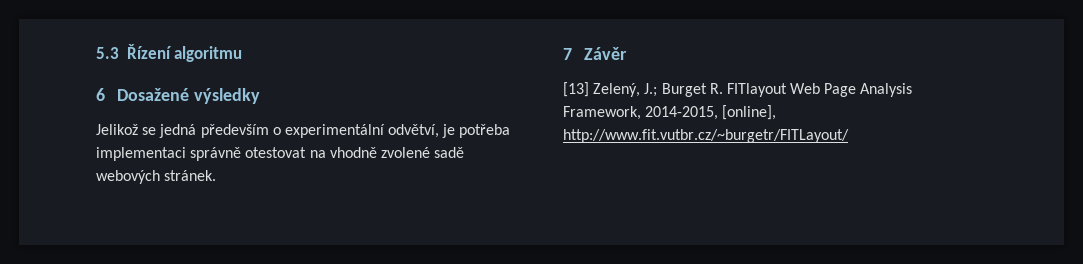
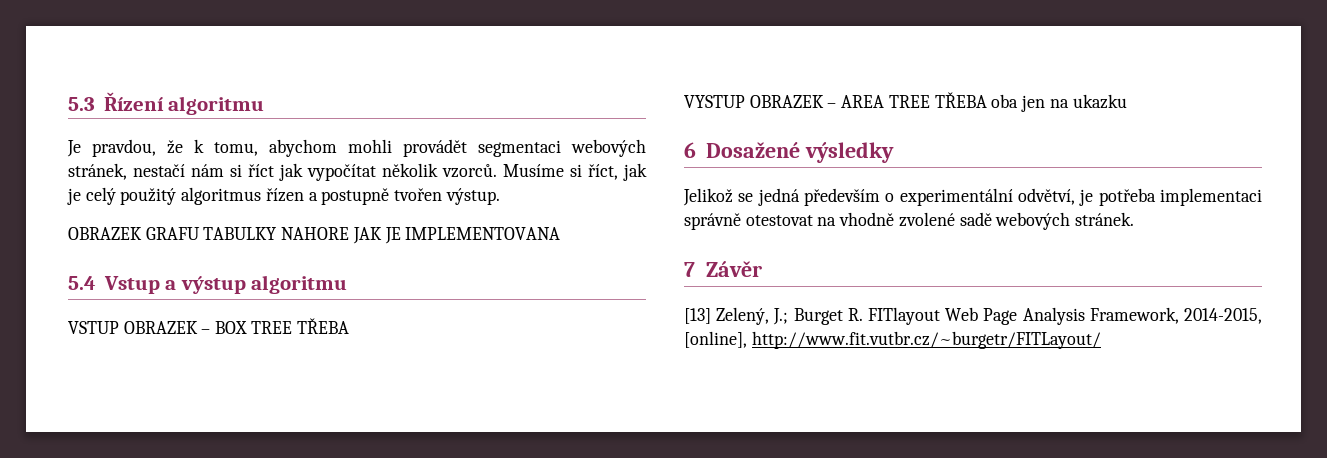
+ Je pravdou, že k tomu, abychom mohli provádět segmentaci webových stránek, nestačí nám si říct jak vypočítat několik vzorců. Musíme si říct, jak je celý použitý algoritmus řízen a postupně tvořen výstup.
+ OBRAZEK GRAFU TABULKY NAHORE JAK JE IMPLEMENTOVANA
+ 5.4 Vstup a výstup algoritmu
+ VSTUP OBRAZEK – BOX TREE TŘEBA
+ VYSTUP OBRAZEK – AREA TREE TŘEBA oba jen na ukazku

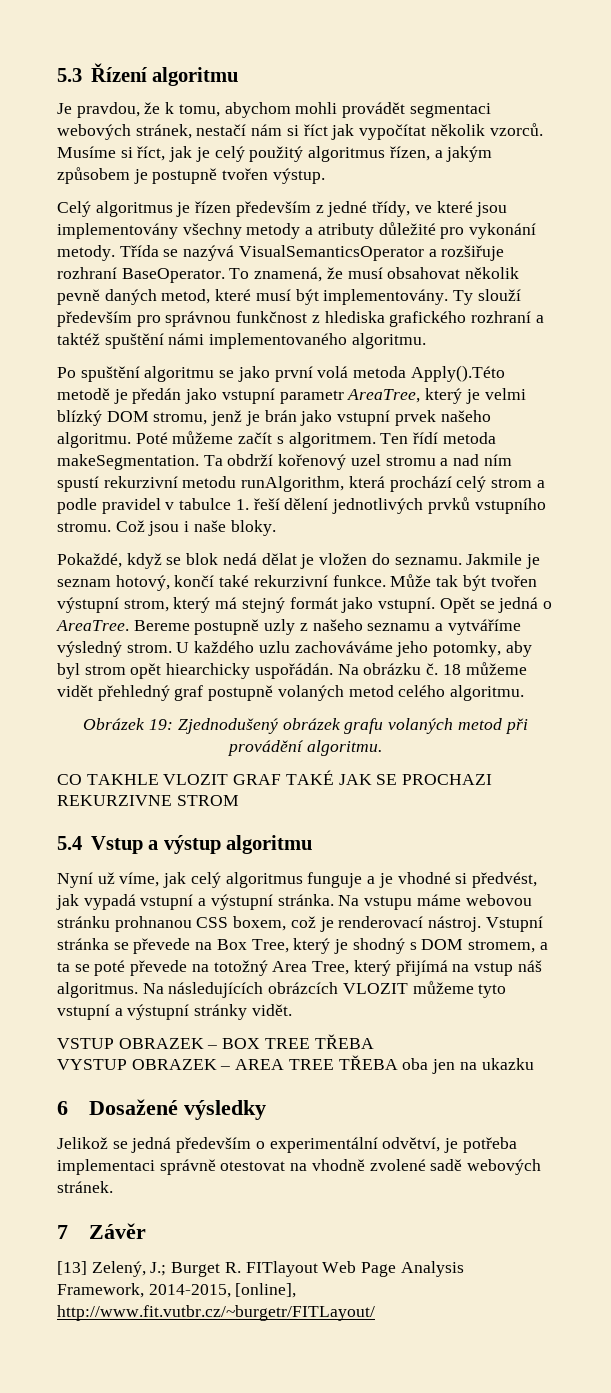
- Musíme si říct, jak je celý použitý algoritmus řízen a postupně tvořen výstup.
- OBRAZEK GRAFU TABULKY NAHORE JAK JE IMPLEMENTOVANA
+ Musíme si říct, jak je celý použitý algoritmus řízen, a jakým způsobem je postupně tvořen výstup.
+ Celý algoritmus je řízen především z jedné třídy, ve které jsou implementovány všechny metody a atributy důležité pro vykonání metody. Třída se nazývá VisualSemanticsOperator a rozšiřuje rozhraní BaseOperator. To znamená, že musí obsahovat několik pevně daných metod, které musí být implementovány. Ty slouží především pro správnou funkčnost z hlediska grafického rozhraní a taktéž spuštění námi implementovaného algoritmu.
+ Po spuštění algoritmu se jako první volá metoda Apply().Této metodě je předán jako vstupní parametr AreaTree, který je velmi blízký DOM stromu, jenž je brán jako vstupní prvek našeho algoritmu. Poté můžeme začít s algoritmem. Ten řídí metoda makeSegmentation. Ta obdrží kořenový uzel stromu a nad ním spustí rekurzivní metodu runAlgorithm, která prochází celý strom a podle pravidel v tabulce 1. řeší dělení jednotlivých prvků vstupního stromu. Což jsou i naše bloky.
+ Pokaždé, když se blok nedá dělat je vložen do seznamu. Jakmile je seznam hotový, končí také rekurzivní funkce. Může tak být tvořen výstupní strom, který má stejný formát jako vstupní. Opět se jedná o AreaTree. Bereme postupně uzly z našeho seznamu a vytváříme výsledný strom. U každého uzlu zachováváme jeho potomky, aby byl strom opět hiearchicky uspořádán. Na obrázku č. 18 můžeme vidět přehledný graf postupně volaných metod celého algoritmu.
+ Obrázek 19: Zjednodušený obrázek grafu volaných metod při provádění algoritmu.
+ CO TAKHLE VLOZIT GRAF TAKÉ JAK SE PROCHAZI REKURZIVNE STROM
+ Nyní už víme, jak celý algoritmus funguje a je vhodné si předvést, jak vypadá vstupní a výstupní stránka. Na vstupu máme webovou stránku prohnanou CSS boxem, což je renderovací nástroj. Vstupní stránka se převede na Box Tree, který je shodný s DOM stromem, a ta se poté převede na totožný Area Tree, který přijímá na vstup náš algoritmus. Na následujících obrázcích VLOZIT můžeme tyto vstupní a výstupní stránky vidět.

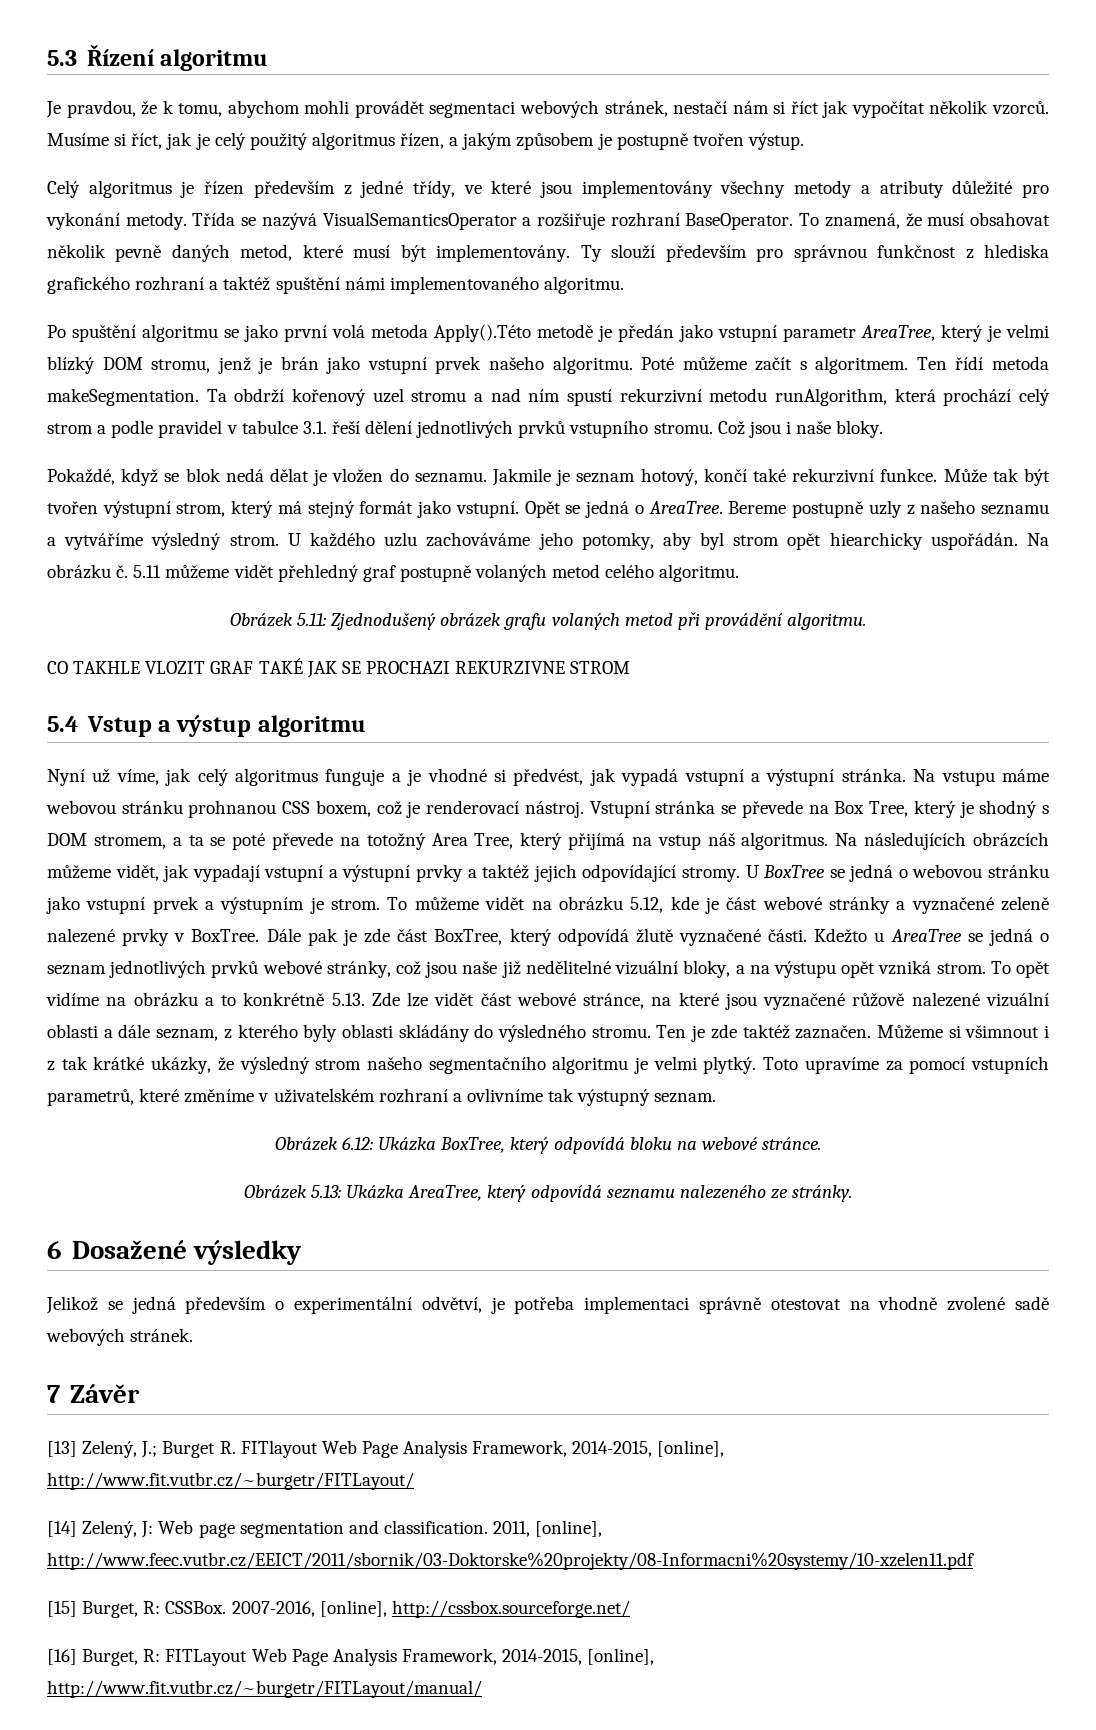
- Ta obdrží kořenový uzel stromu a nad ním spustí rekurzivní metodu runAlgorithm, která prochází celý strom a podle pravidel v tabulce 1. řeší dělení jednotlivých prvků vstupního stromu.
+ Ta obdrží kořenový uzel stromu a nad ním spustí rekurzivní metodu runAlgorithm, která prochází celý strom a podle pravidel v tabulce 3.1. řeší dělení jednotlivých prvků vstupního stromu.
- 18 můžeme vidět přehledný graf postupně volaných metod celého algoritmu.
+ 5.11 můžeme vidět přehledný graf postupně volaných metod celého algoritmu.
- Obrázek 19: Zjednodušený obrázek grafu volaných metod při provádění algoritmu.
+ Obrázek 5.11: Zjednodušený obrázek grafu volaných metod při provádění algoritmu.
- Na následujících obrázcích VLOZIT můžeme tyto vstupní a výstupní stránky vidět.
- VSTUP OBRAZEK – BOX TREE TŘEBA
- VYSTUP OBRAZEK – AREA TREE TŘEBA oba jen na ukazku
+ Na následujících obrázcích můžeme vidět, jak vypadají vstupní a výstupní prvky a taktéž jejich odpovídající stromy. U BoxTree se jedná o webovou stránku jako vstupní prvek a výstupním je strom. To můžeme vidět na obrázku 5.12, kde je část webové stránky a vyznačené zeleně nalezené prvky v BoxTree. Dále pak je zde část BoxTree, který odpovídá žlutě vyznačené části. Kdežto u AreaTree se jedná o seznam jednotlivých prvků webové stránky, což jsou naše již nedělitelné vizuální bloky, a na výstupu opět vzniká strom. To opět vidíme na obrázku a to konkrétně 5.13. Zde lze vidět část webové stránce, na které jsou vyznačené růžově nalezené vizuální oblasti a dále seznam, z kterého byly oblasti skládány do výsledného stromu. Ten je zde taktéž zaznačen. Můžeme si všimnout i z tak krátké ukázky, že výsledný strom našeho segmentačního algoritmu je velmi plytký. Toto upravíme za pomocí vstupních parametrů, které změníme v uživatelském rozhraní a ovlivníme tak výstupný seznam.
+ Obrázek 6.12: Ukázka BoxTree, který odpovídá bloku na webové stránce.
+ Obrázek 5.13: Ukázka AreaTree, který odpovídá seznamu nalezeného ze stránky.
+ [14] Zelený, J: Web page segmentation and classification. 2011, [online], http://www.feec.vutbr.cz/EEICT/2011/sbornik/03-Doktorske%20projekty/08-Informacni%20systemy/10-xzelen11.pdf
+ [15] Burget, R: CSSBox. 2007-2016, [online], http://cssbox.sourceforge.net/
+ [16] Burget, R: FITLayout Web Page Analysis Framework, 2014-2015, [online], http://www.fit.vutbr.cz/~burgetr/FITLayout/manual/

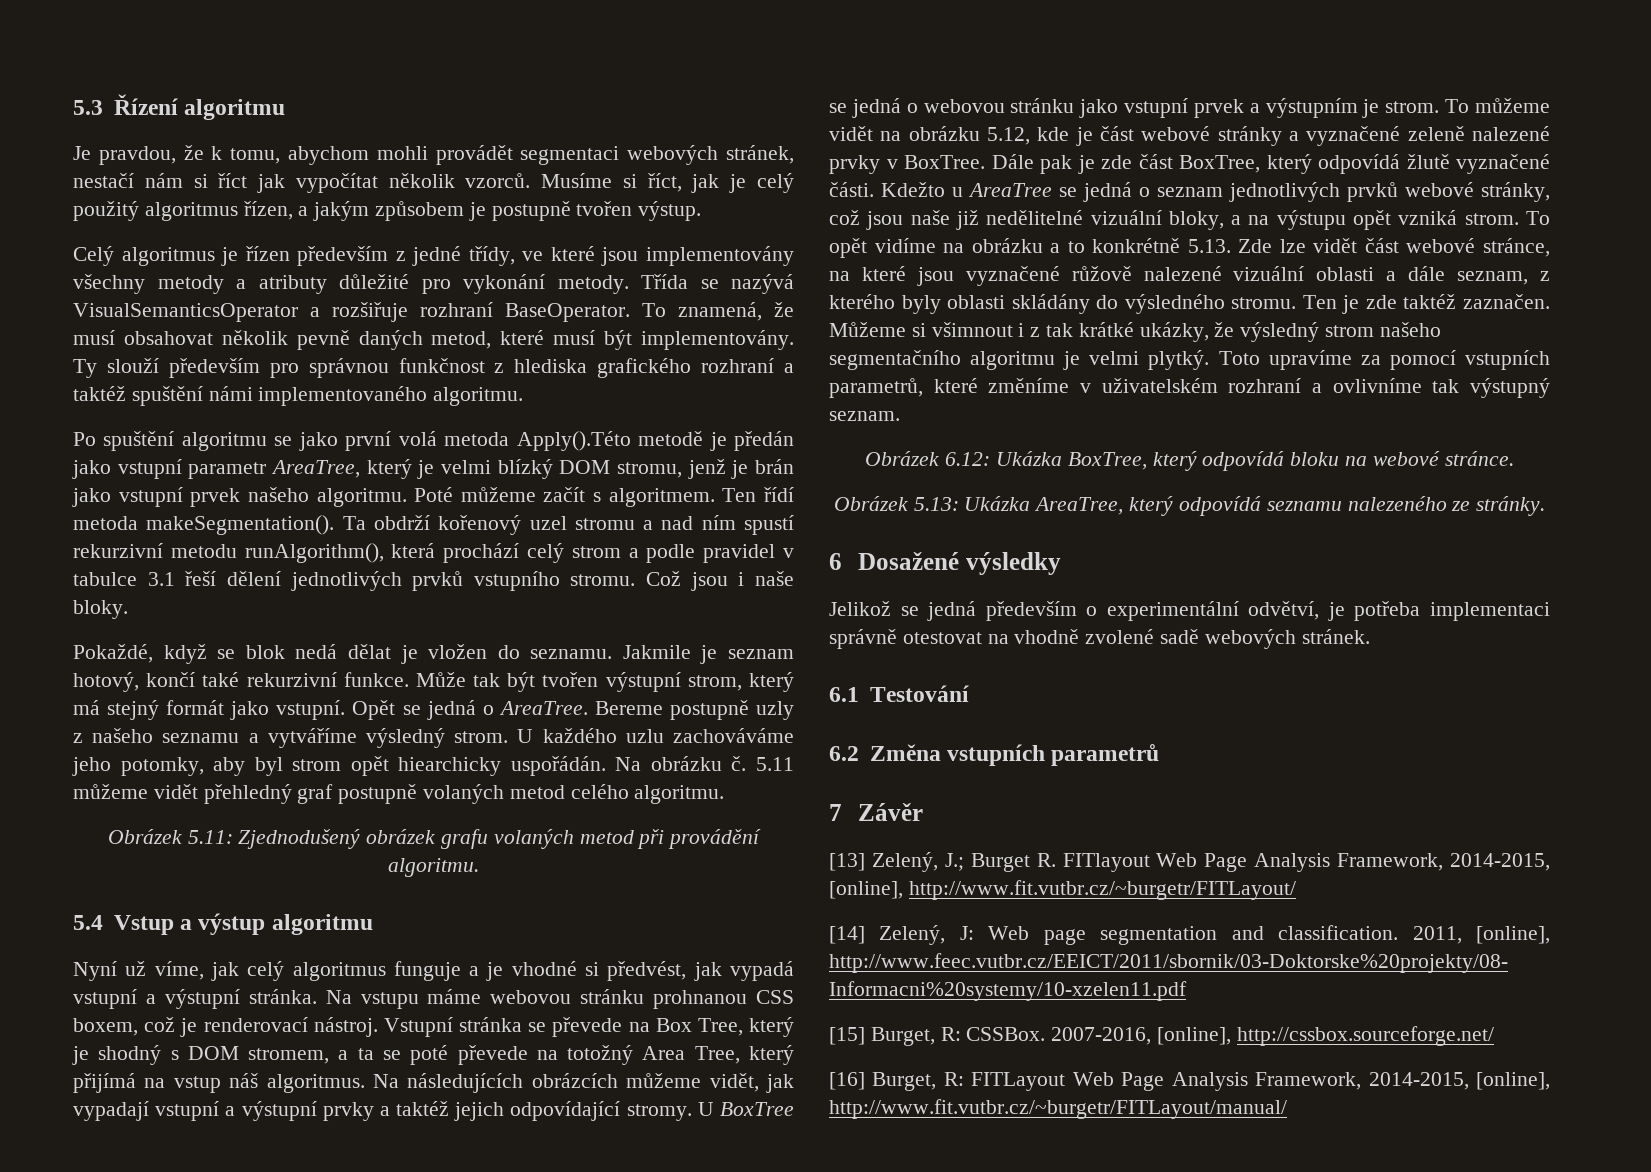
- Ten řídí metoda makeSegmentation.
+ Ten řídí metoda makeSegmentation().
- Ta obdrží kořenový uzel stromu a nad ním spustí rekurzivní metodu runAlgorithm, která prochází celý strom a podle pravidel v tabulce 3.1. řeší dělení jednotlivých prvků vstupního stromu.
+ Ta obdrží kořenový uzel stromu a nad ním spustí rekurzivní metodu runAlgorithm(), která prochází celý strom a podle pravidel v tabulce 3.1 řeší dělení jednotlivých prvků vstupního stromu.
- CO TAKHLE VLOZIT GRAF TAKÉ JAK SE PROCHAZI REKURZIVNE STROM
+ 6.1 Testování
+ 6.2 Změna vstupních parametrů

